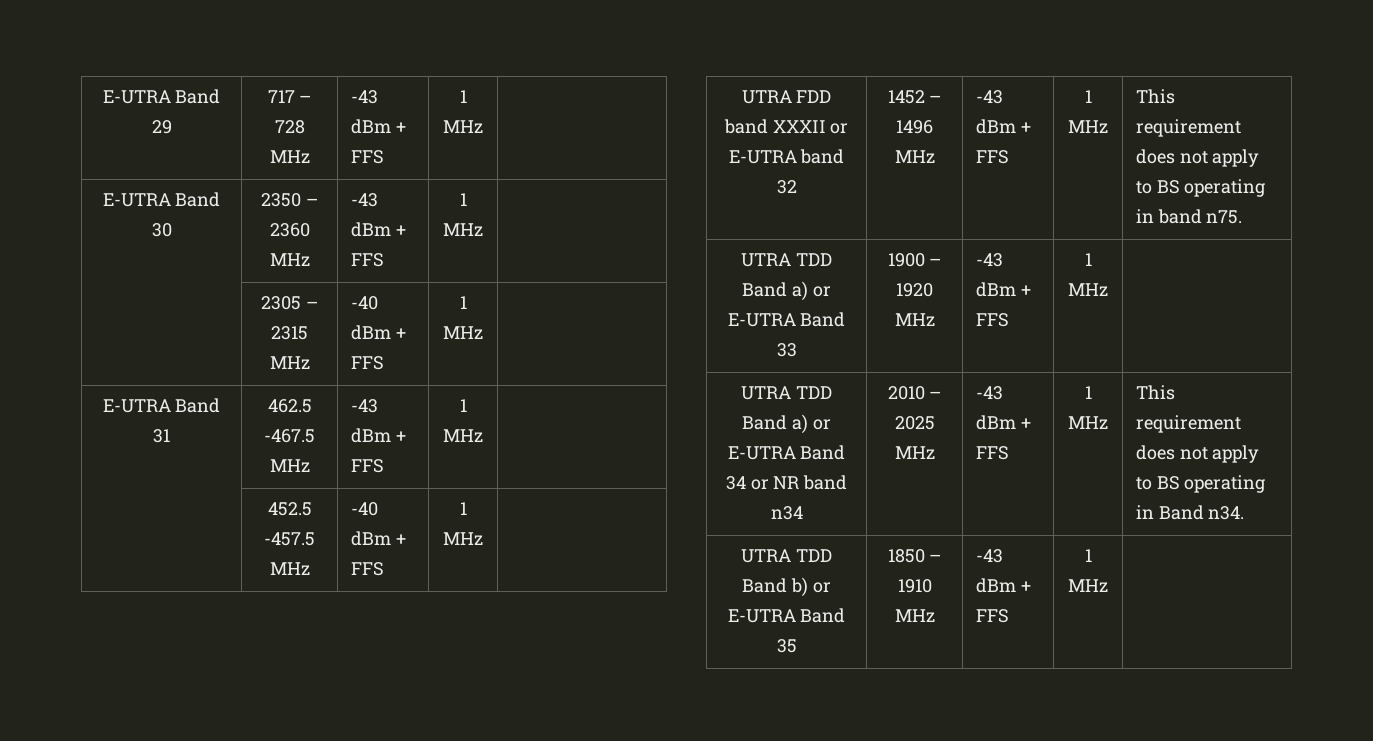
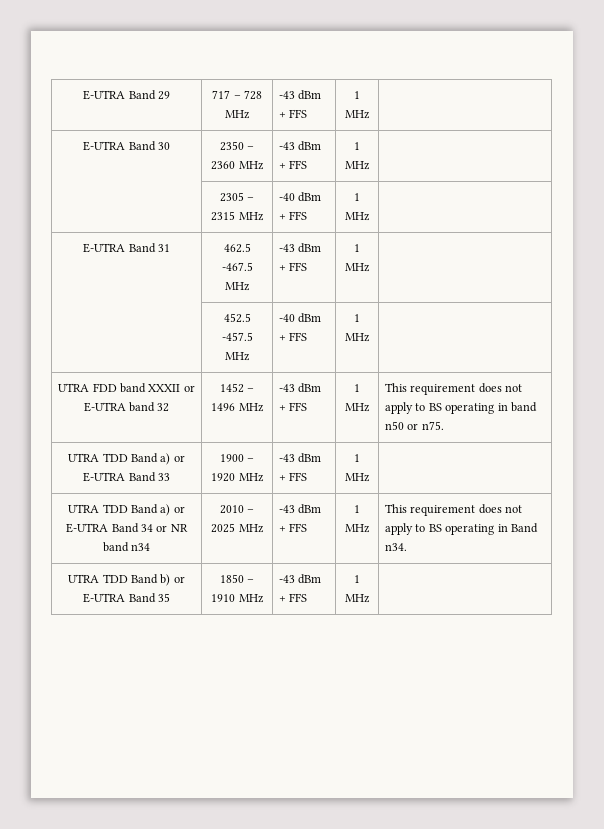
- UTRA FDD band XXXII or E-UTRA band 32 | 1452 – 1496 MHz | -43 dBm + FFS | 1 MHz | This requirement does not apply to BS operating in band n75.
+ UTRA FDD band XXXII or E-UTRA band 32 | 1452 – 1496 MHz | -43 dBm + FFS | 1 MHz | This requirement does not apply to BS operating in band n50 or n75.

